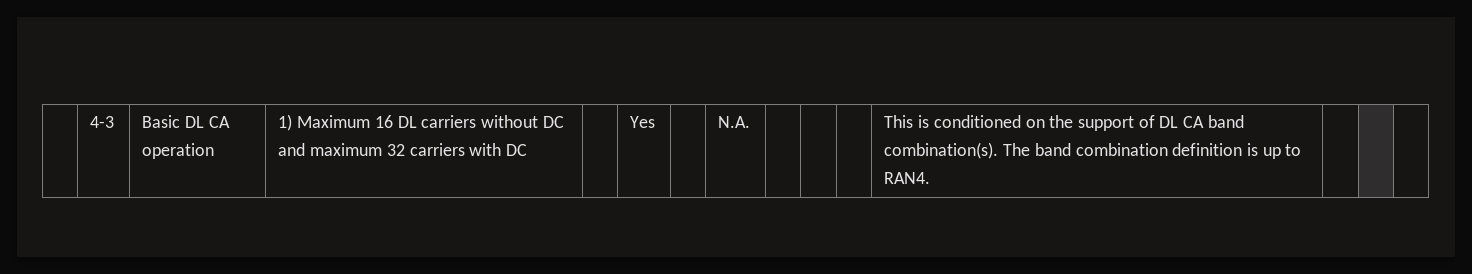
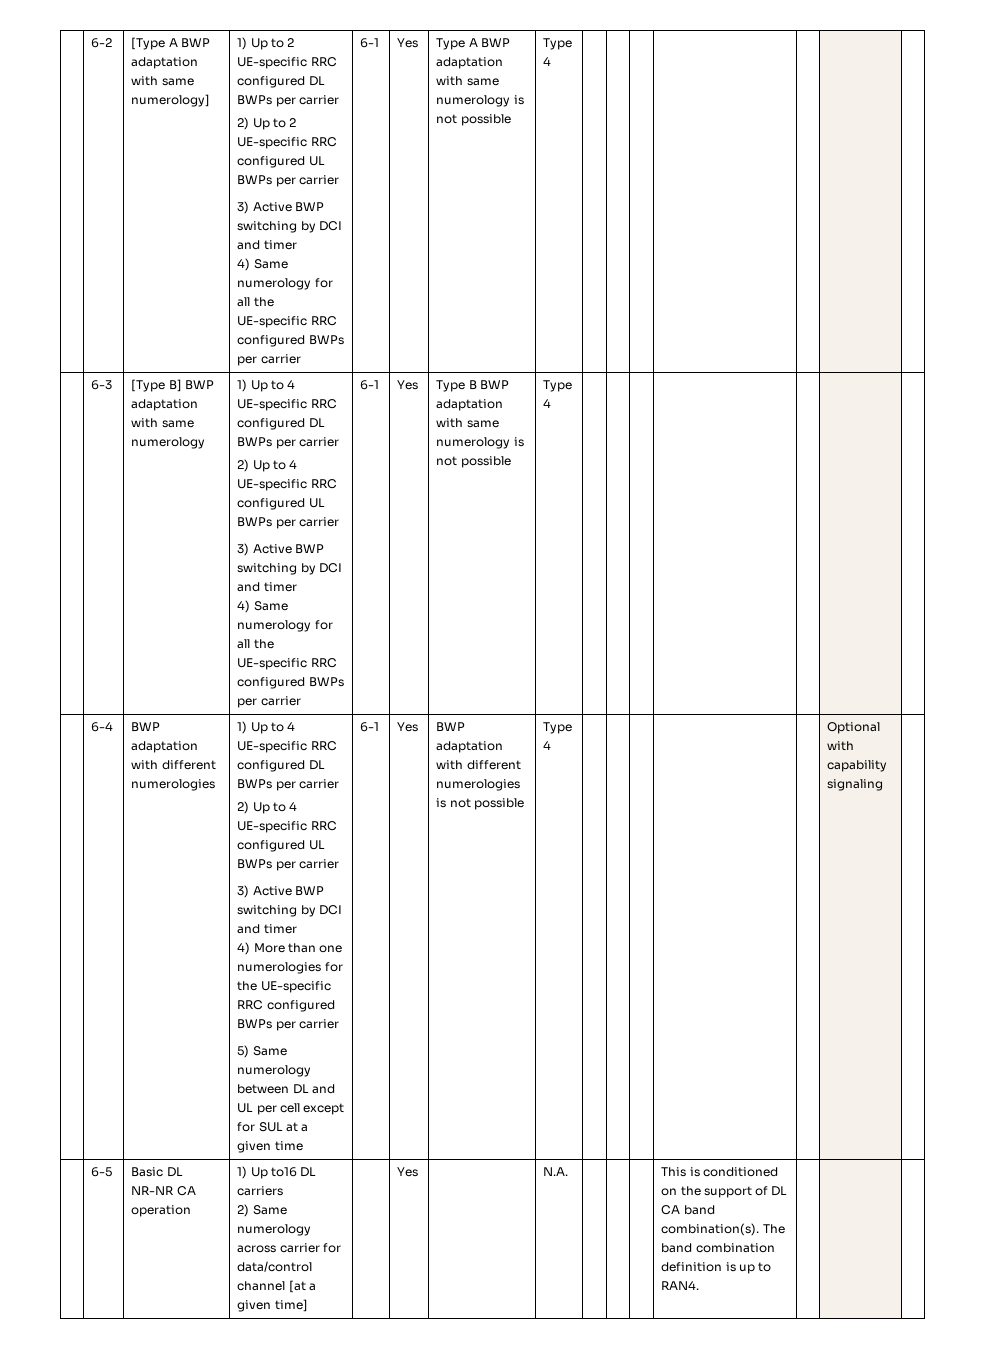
- 4-3
+ 6-2 | [Type A BWP adaptation with same numerology] | 1) Up to 2 UE-specific RRC configured DL BWPs per carrier
+ 2) Up to 2 UE-specific RRC configured UL BWPs per carrier
+ 3) Active BWP switching by DCI and timer
+ 4) Same numerology for all the UE-specific RRC configured BWPs per carrier | 6-1 | Yes | Type A BWP adaptation with same numerology is not possible | Type 4 | | | | | | |
+ | 6-3 | [Type B] BWP adaptation with same numerology | 1) Up to 4 UE-specific RRC configured DL BWPs per carrier
+ 2) Up to 4 UE-specific RRC configured UL BWPs per carrier
+ 3) Active BWP switching by DCI and timer
+ 4) Same numerology for all the UE-specific RRC configured BWPs per carrier | 6-1 | Yes | Type B BWP adaptation with same numerology is not possible | Type 4 | | | | | | |
+ | 6-4 | BWP adaptation with different numerologies | 1) Up to 4 UE-specific RRC configured DL BWPs per carrier
+ 2) Up to 4 UE-specific RRC configured UL BWPs per carrier
+ 3) Active BWP switching by DCI and timer
+ 4) More than one numerologies for the UE-specific RRC configured BWPs per carrier
+ 5) Same numerology between DL and UL per cell except for SUL at a given time | 6-1 | Yes | BWP adaptation with different numerologies is not possible | Type 4 | | | | | | Optional with capability signaling |
+ | 6-5
- Basic DL CA operation
+ Basic DL NR-NR CA operation
- 1) Maximum 16 DL carriers without DC and maximum 32 carriers with DC
+ 1) Up to16 DL carriers
+ 2) Same numerology across carrier for data/control channel [at a given time]

